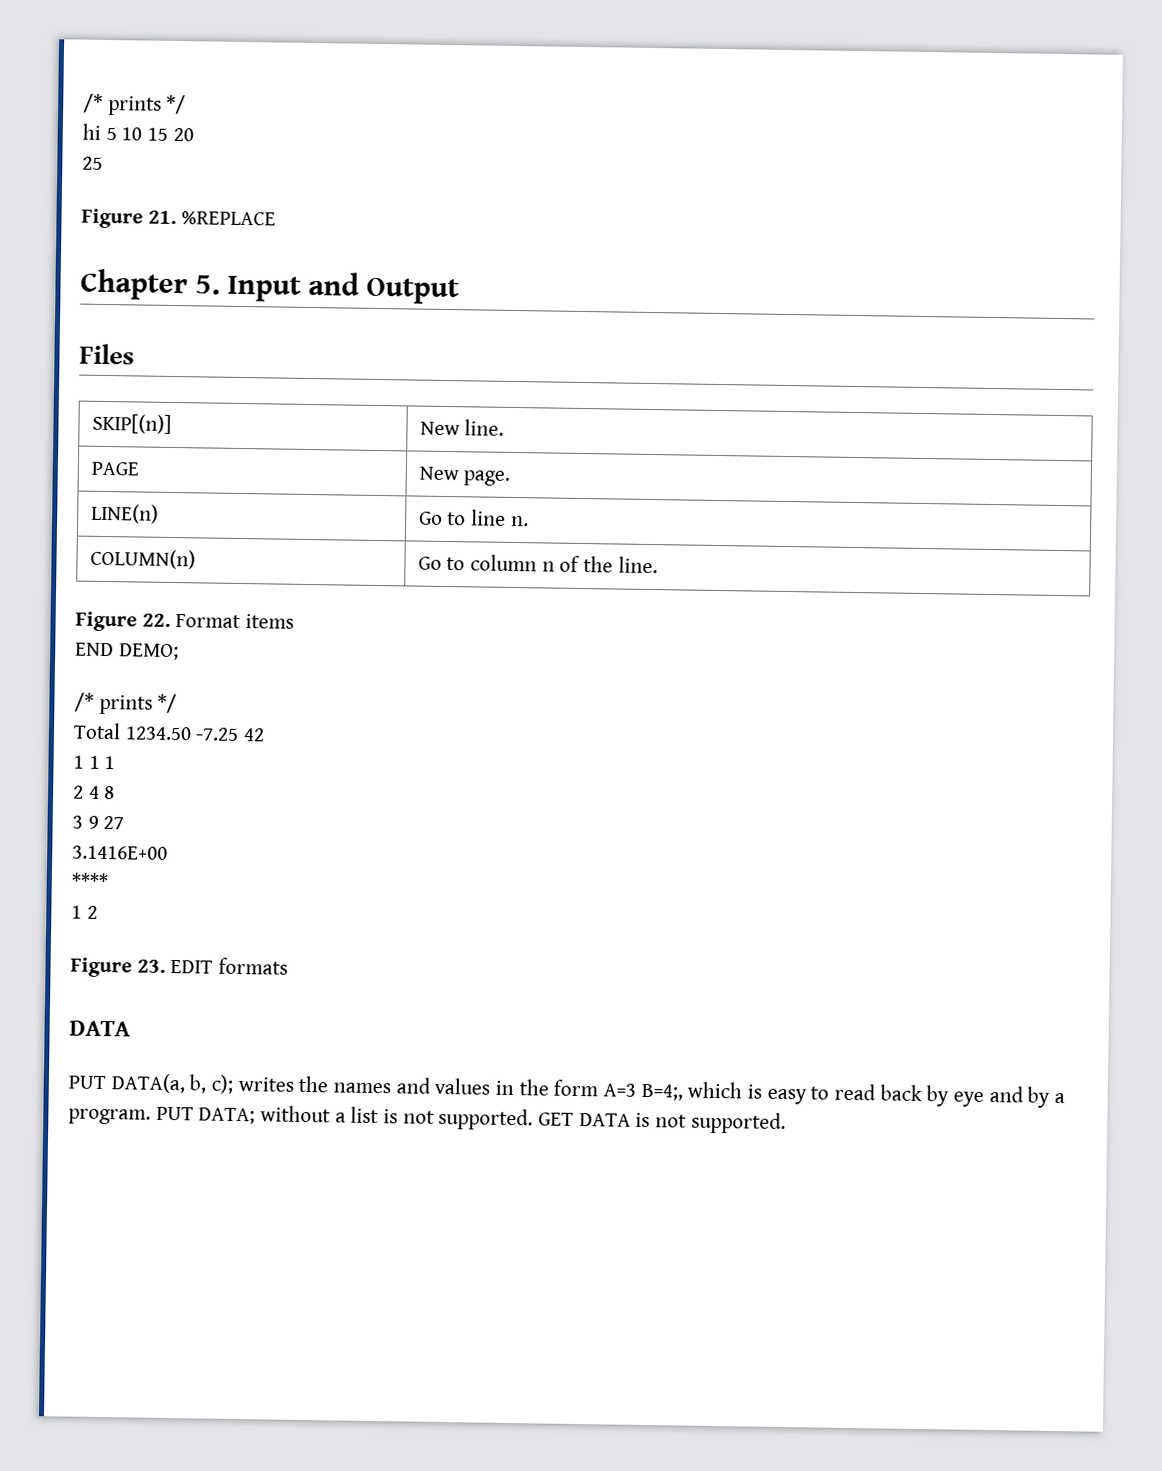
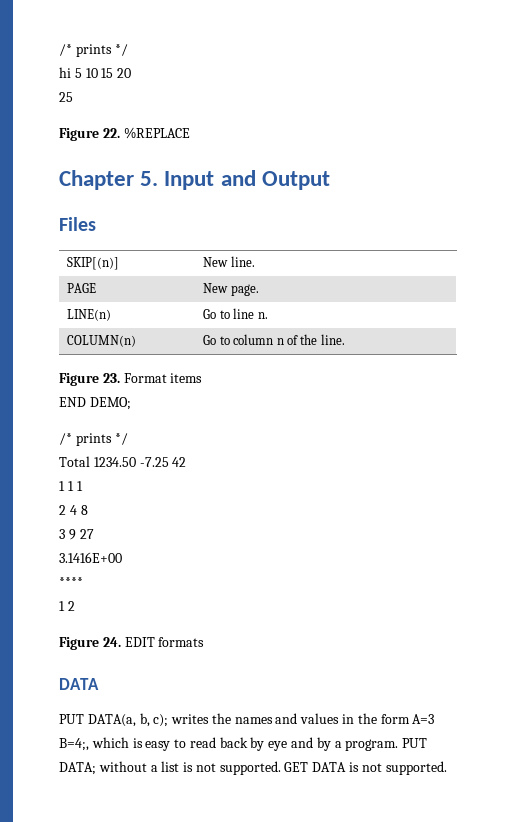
- Figure 21. %REPLACE
+ Figure 22. %REPLACE
- Figure 22. Format items
+ Figure 23. Format items
- Figure 23. EDIT formats
+ Figure 24. EDIT formats

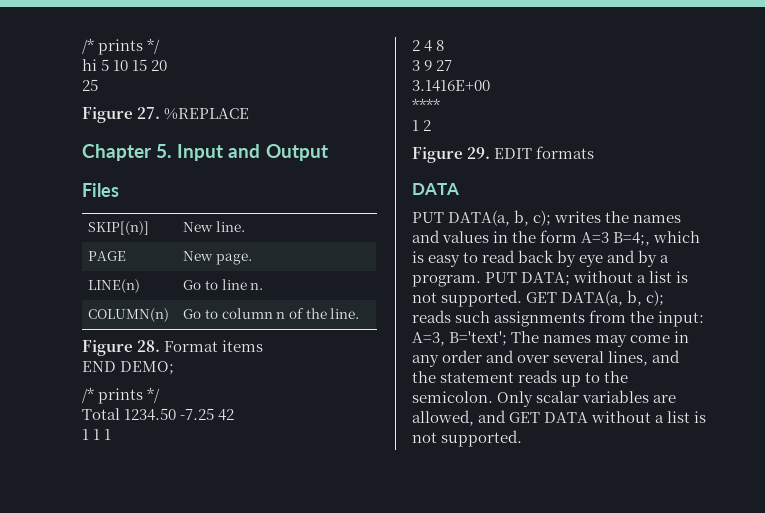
- Figure 22. %REPLACE
+ Figure 27. %REPLACE
- Figure 23. Format items
+ Figure 28. Format items
- Figure 24. EDIT formats
+ Figure 29. EDIT formats
- GET DATA is not supported.
+ GET DATA(a, b, c); reads such assignments from the input: A=3, B='text'; The names may come in any order and over several lines, and the statement reads up to the semicolon. Only scalar variables are allowed, and GET DATA without a list is not supported.

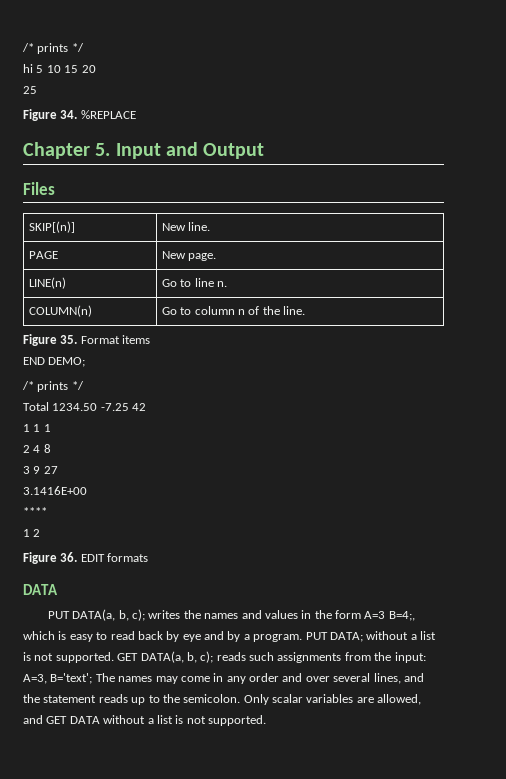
- Figure 27. %REPLACE
+ Figure 34. %REPLACE
- Figure 28. Format items
+ Figure 35. Format items
- Figure 29. EDIT formats
+ Figure 36. EDIT formats

